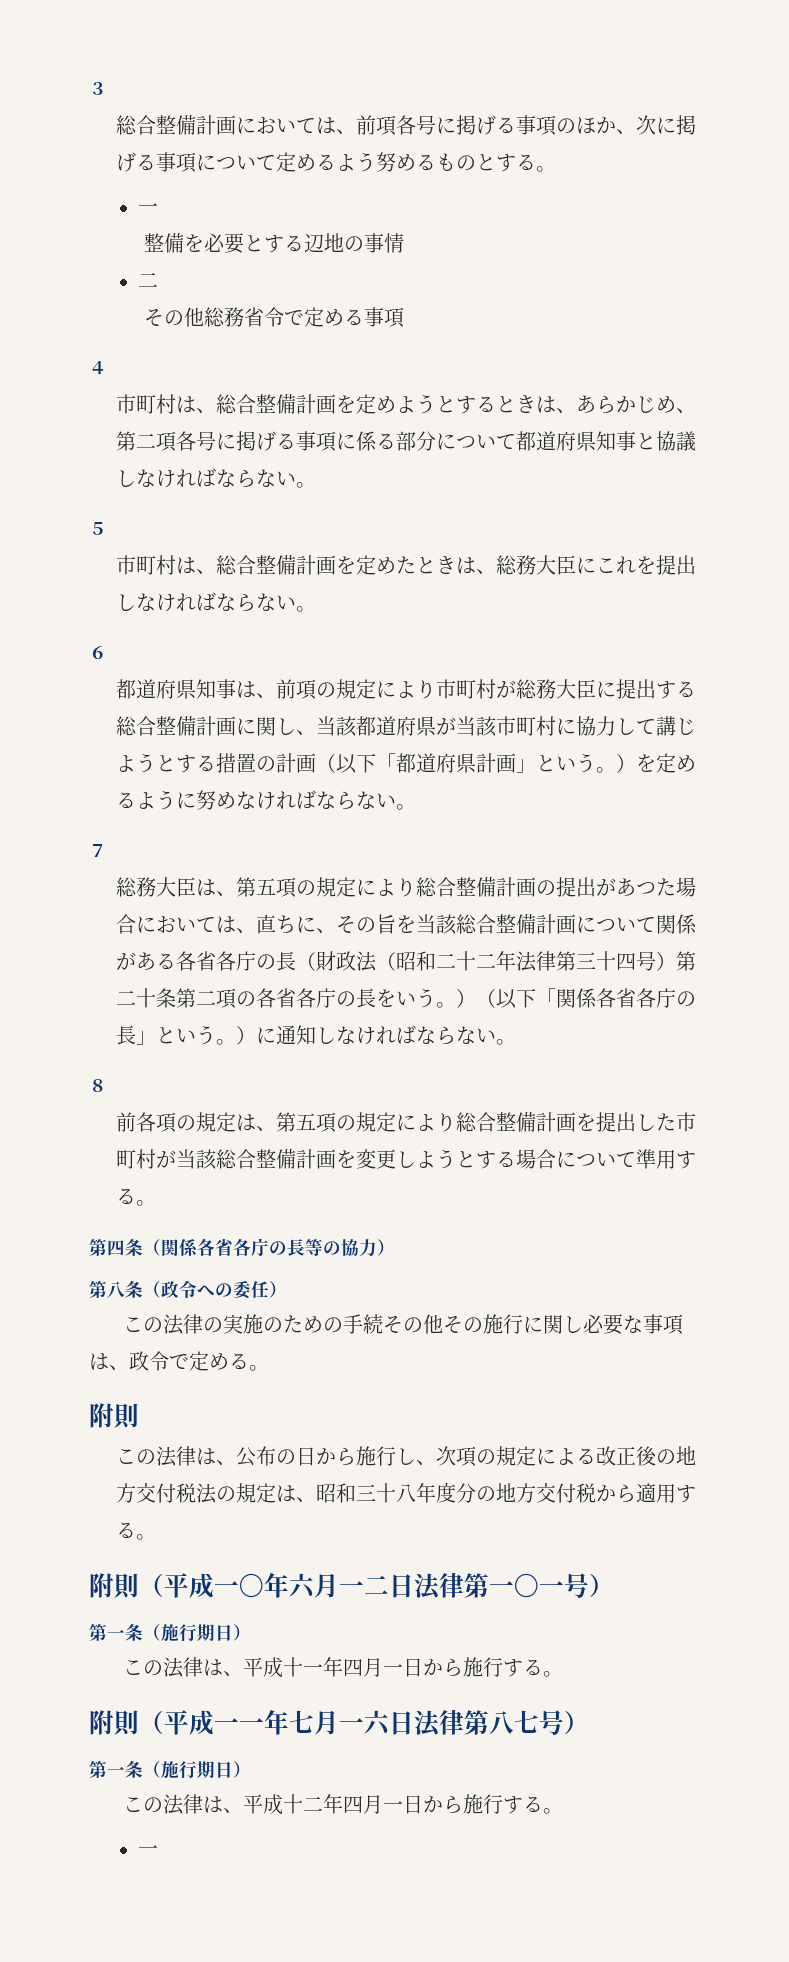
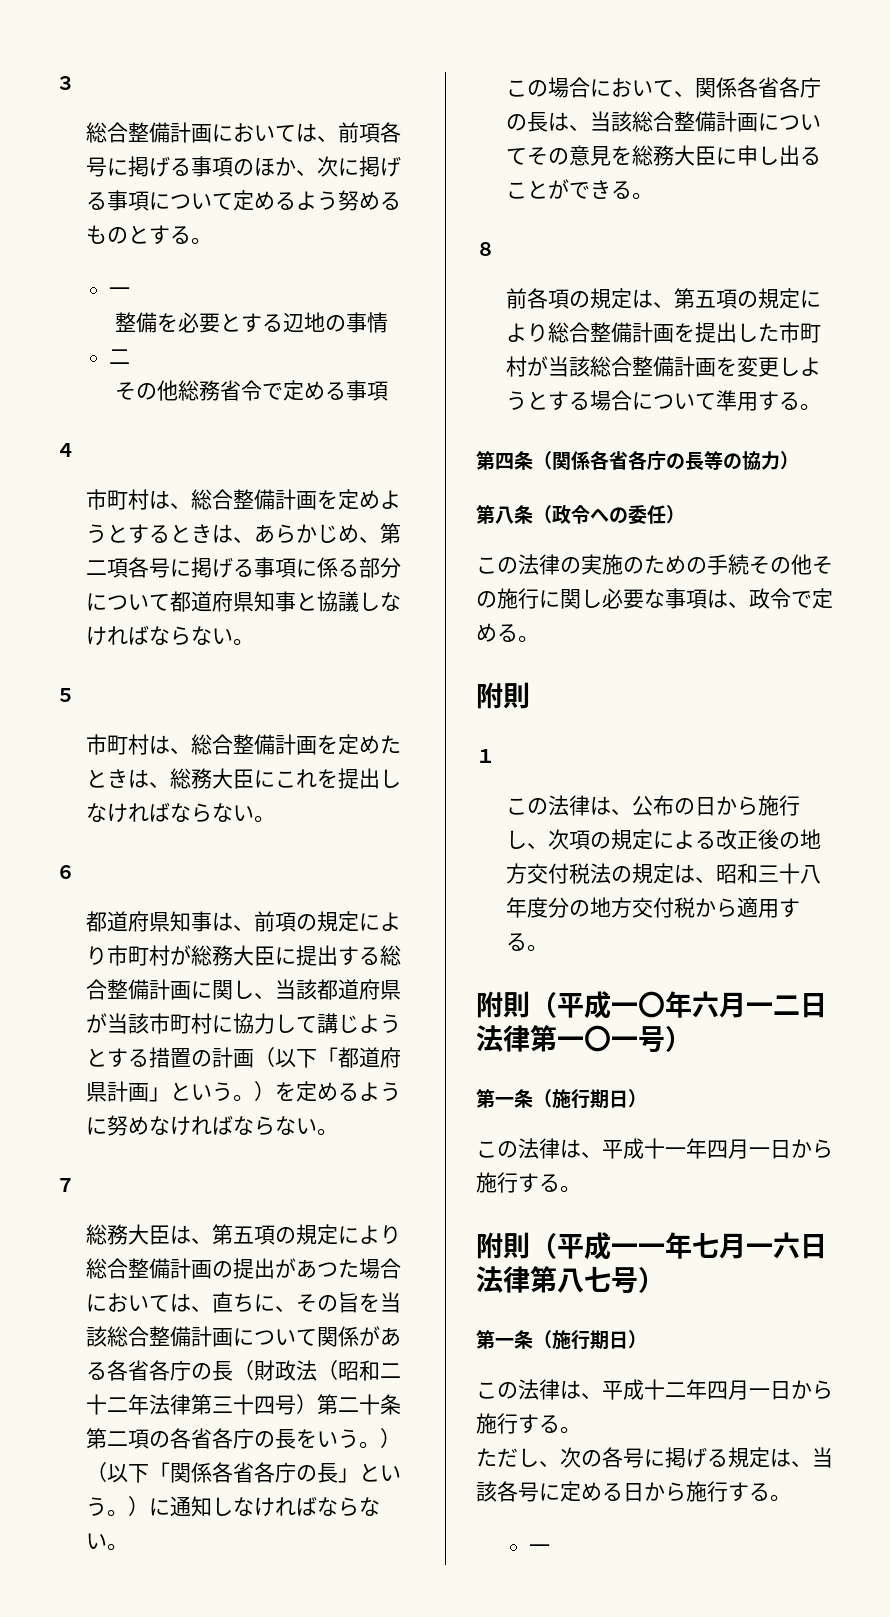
+ この場合において、関係各省各庁の長は、当該総合整備計画についてその意見を総務大臣に申し出ることができる。
+ １
+ ただし、次の各号に掲げる規定は、当該各号に定める日から施行する。

